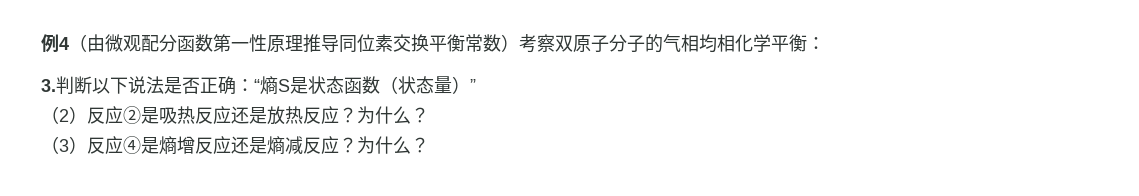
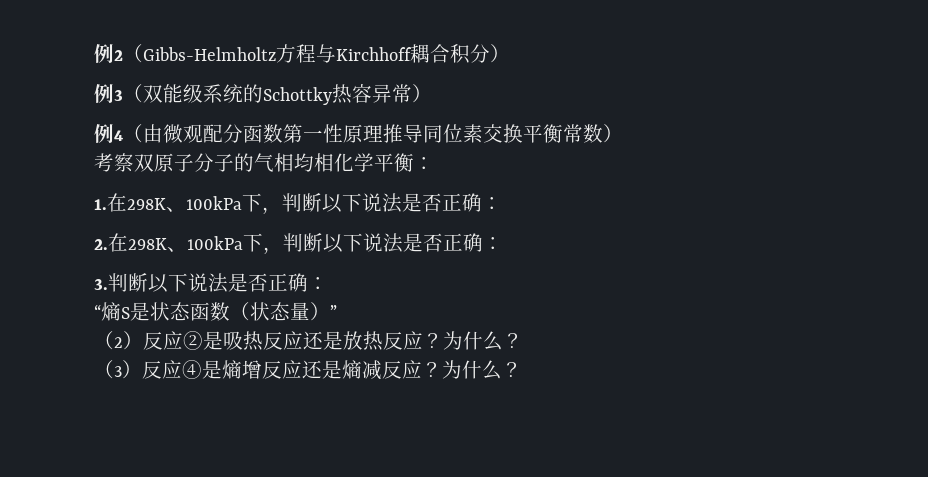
- 例4（由微观配分函数第一性原理推导同位素交换平衡常数）考察双原子分子的气相均相化学平衡：
+ 例2（Gibbs-Helmholtz方程与Kirchhoff耦合积分）
+ 例3（双能级系统的Schottky热容异常）
+ 例4（由微观配分函数第一性原理推导同位素交换平衡常数）
+ 考察双原子分子的气相均相化学平衡：
+ 1.在298K、100kPa下，判断以下说法是否正确：
+ 2.在298K、100kPa下，判断以下说法是否正确：
- 3.判断以下说法是否正确：“熵S是状态函数（状态量）”
+ 3.判断以下说法是否正确：
+ “熵S是状态函数（状态量）”

